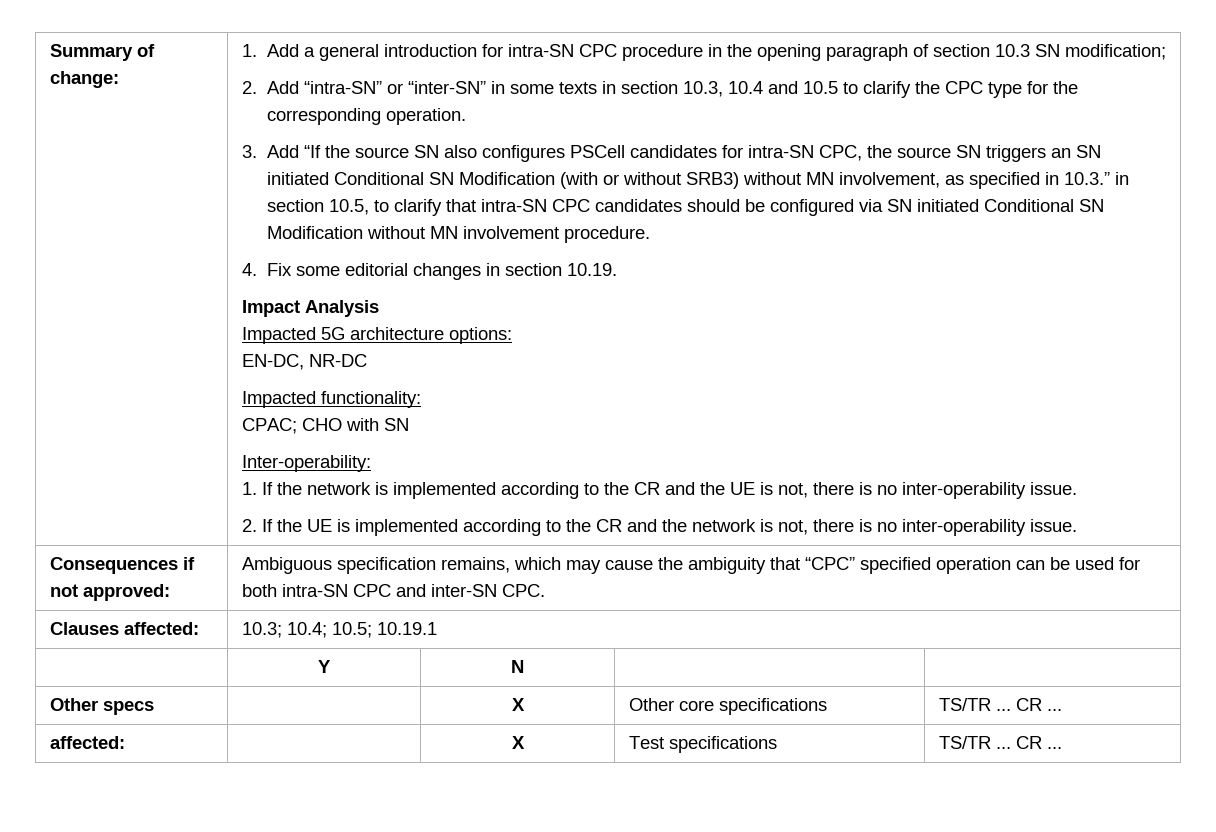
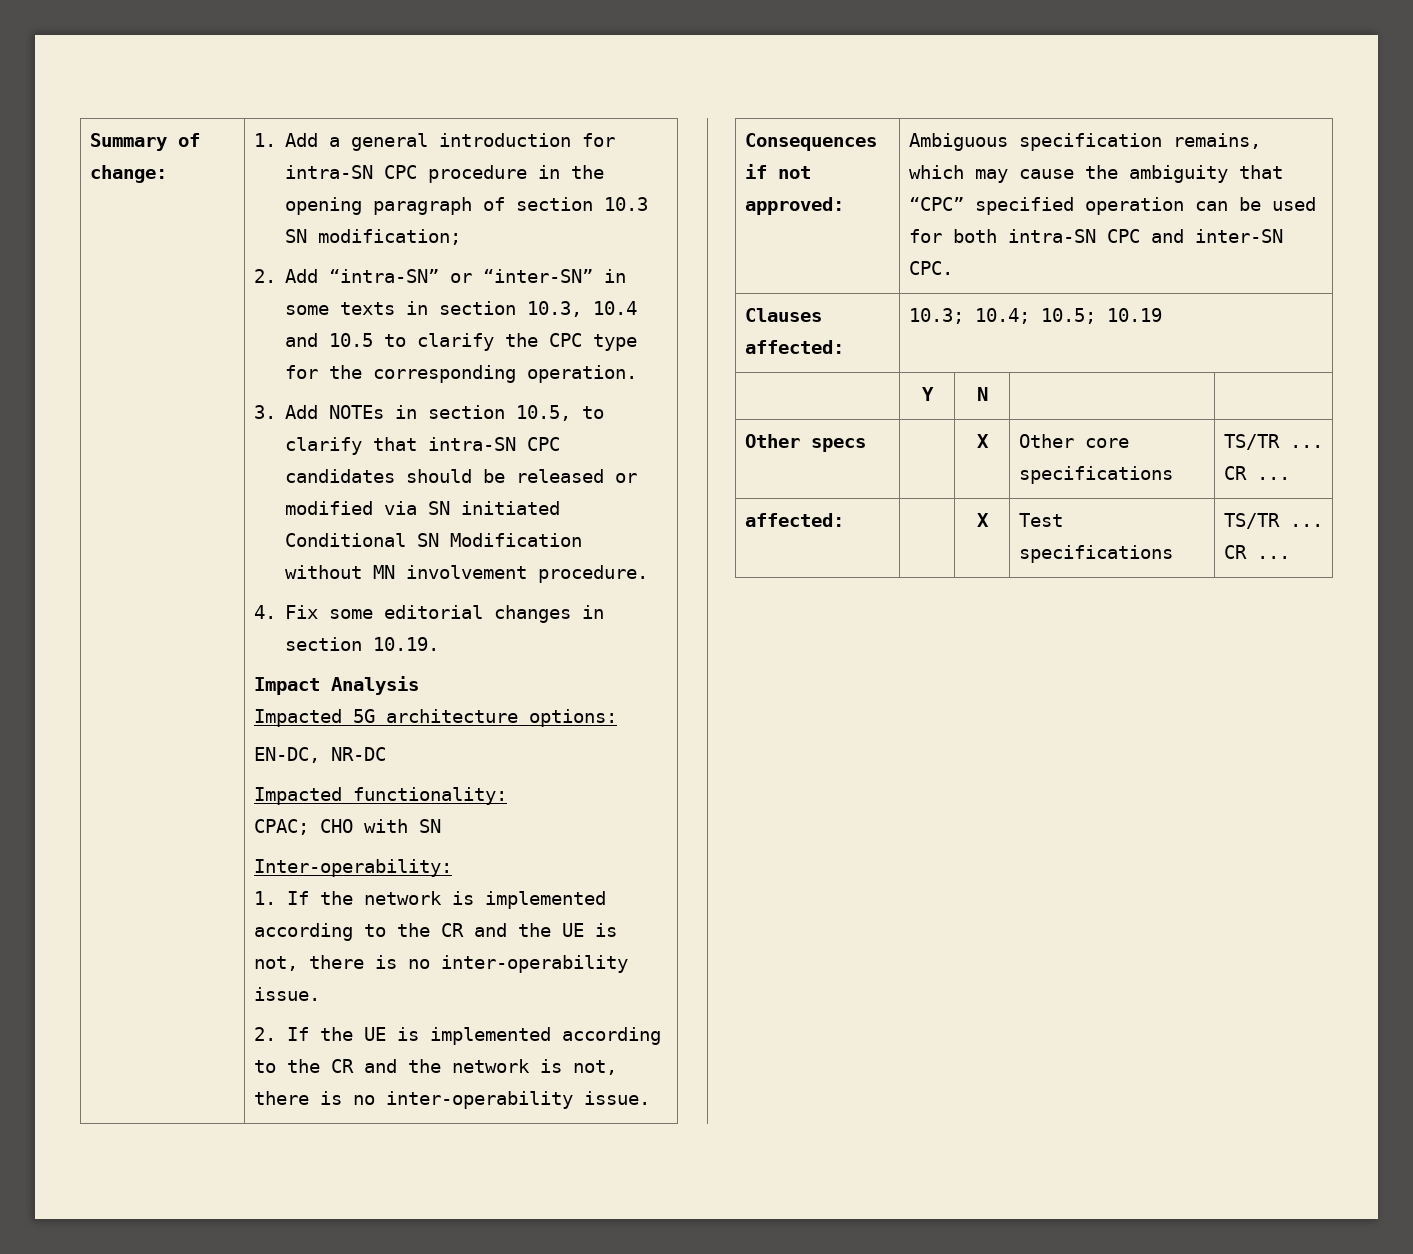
- 3. Add “If the source SN also configures PSCell candidates for intra-SN CPC, the source SN triggers an SN initiated Conditional SN Modification (with or without SRB3) without MN involvement, as specified in 10.3.” in section 10.5, to clarify that intra-SN CPC candidates should be configured via SN initiated Conditional SN Modification without MN involvement procedure.
+ 3. Add NOTEs in section 10.5, to clarify that intra-SN CPC candidates should be released or modified via SN initiated Conditional SN Modification without MN involvement procedure.
- Clauses affected: | 10.3; 10.4; 10.5; 10.19.1
+ Clauses affected: | 10.3; 10.4; 10.5; 10.19

